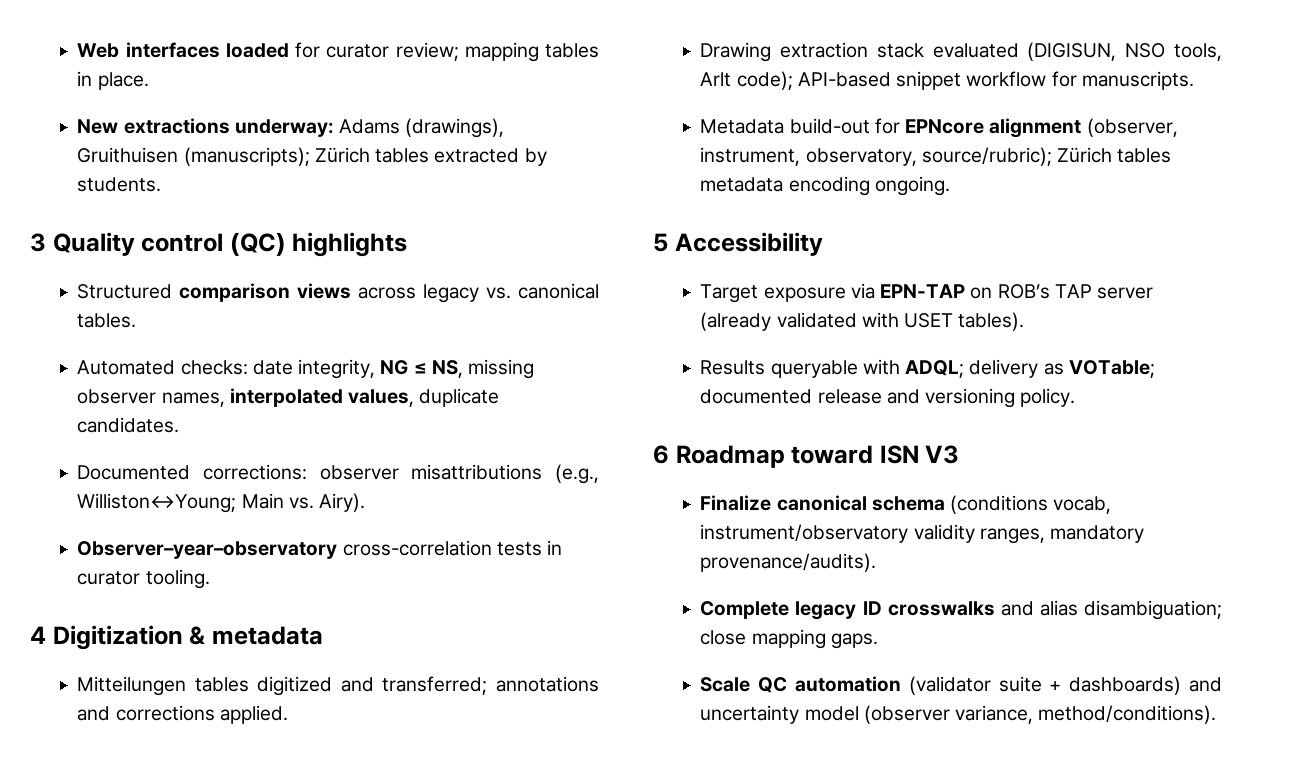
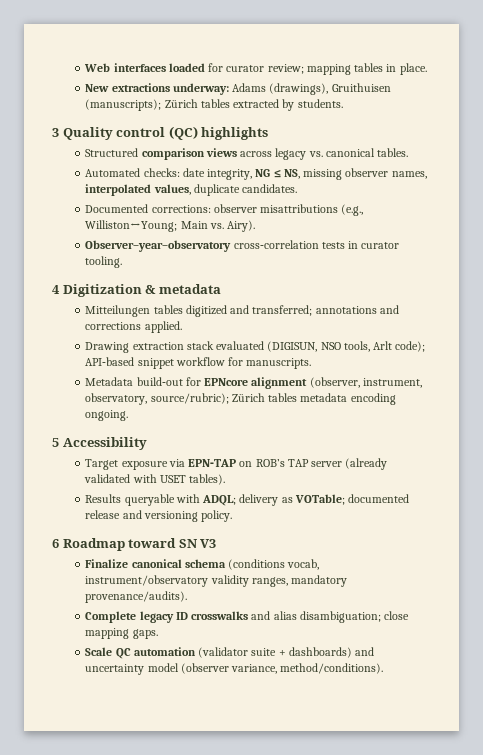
- 6 Roadmap toward ISN V3
+ 6 Roadmap toward SN V3

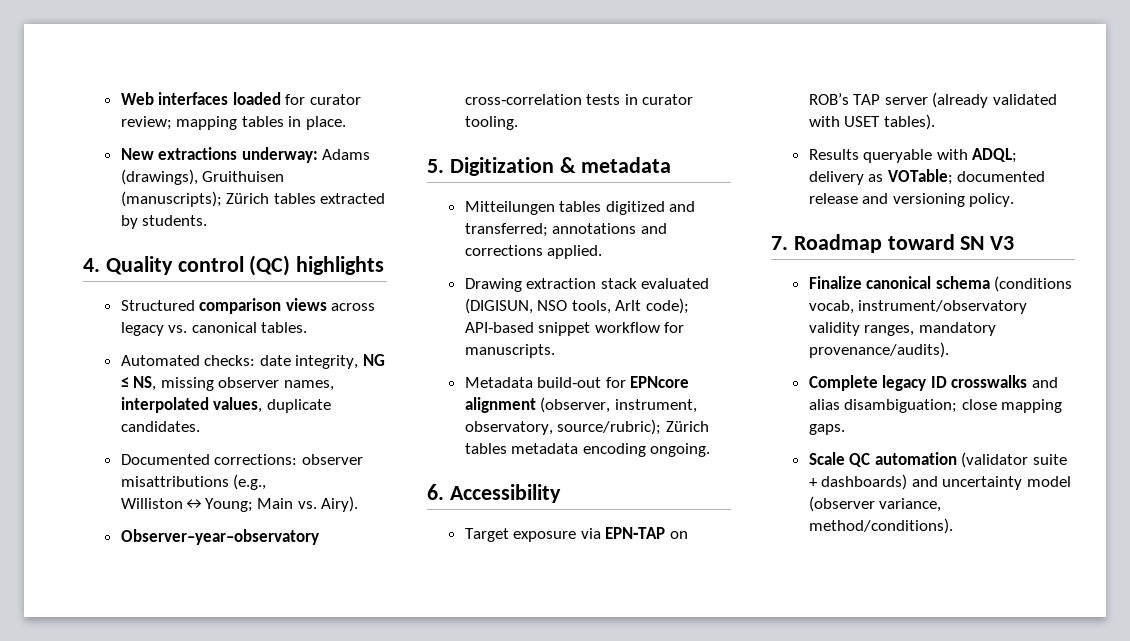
- 3 Quality control (QC) highlights
+ 4. Quality control (QC) highlights
- 4 Digitization & metadata
+ 5. Digitization & metadata
- 5 Accessibility
+ 6. Accessibility
- 6 Roadmap toward SN V3
+ 7. Roadmap toward SN V3

